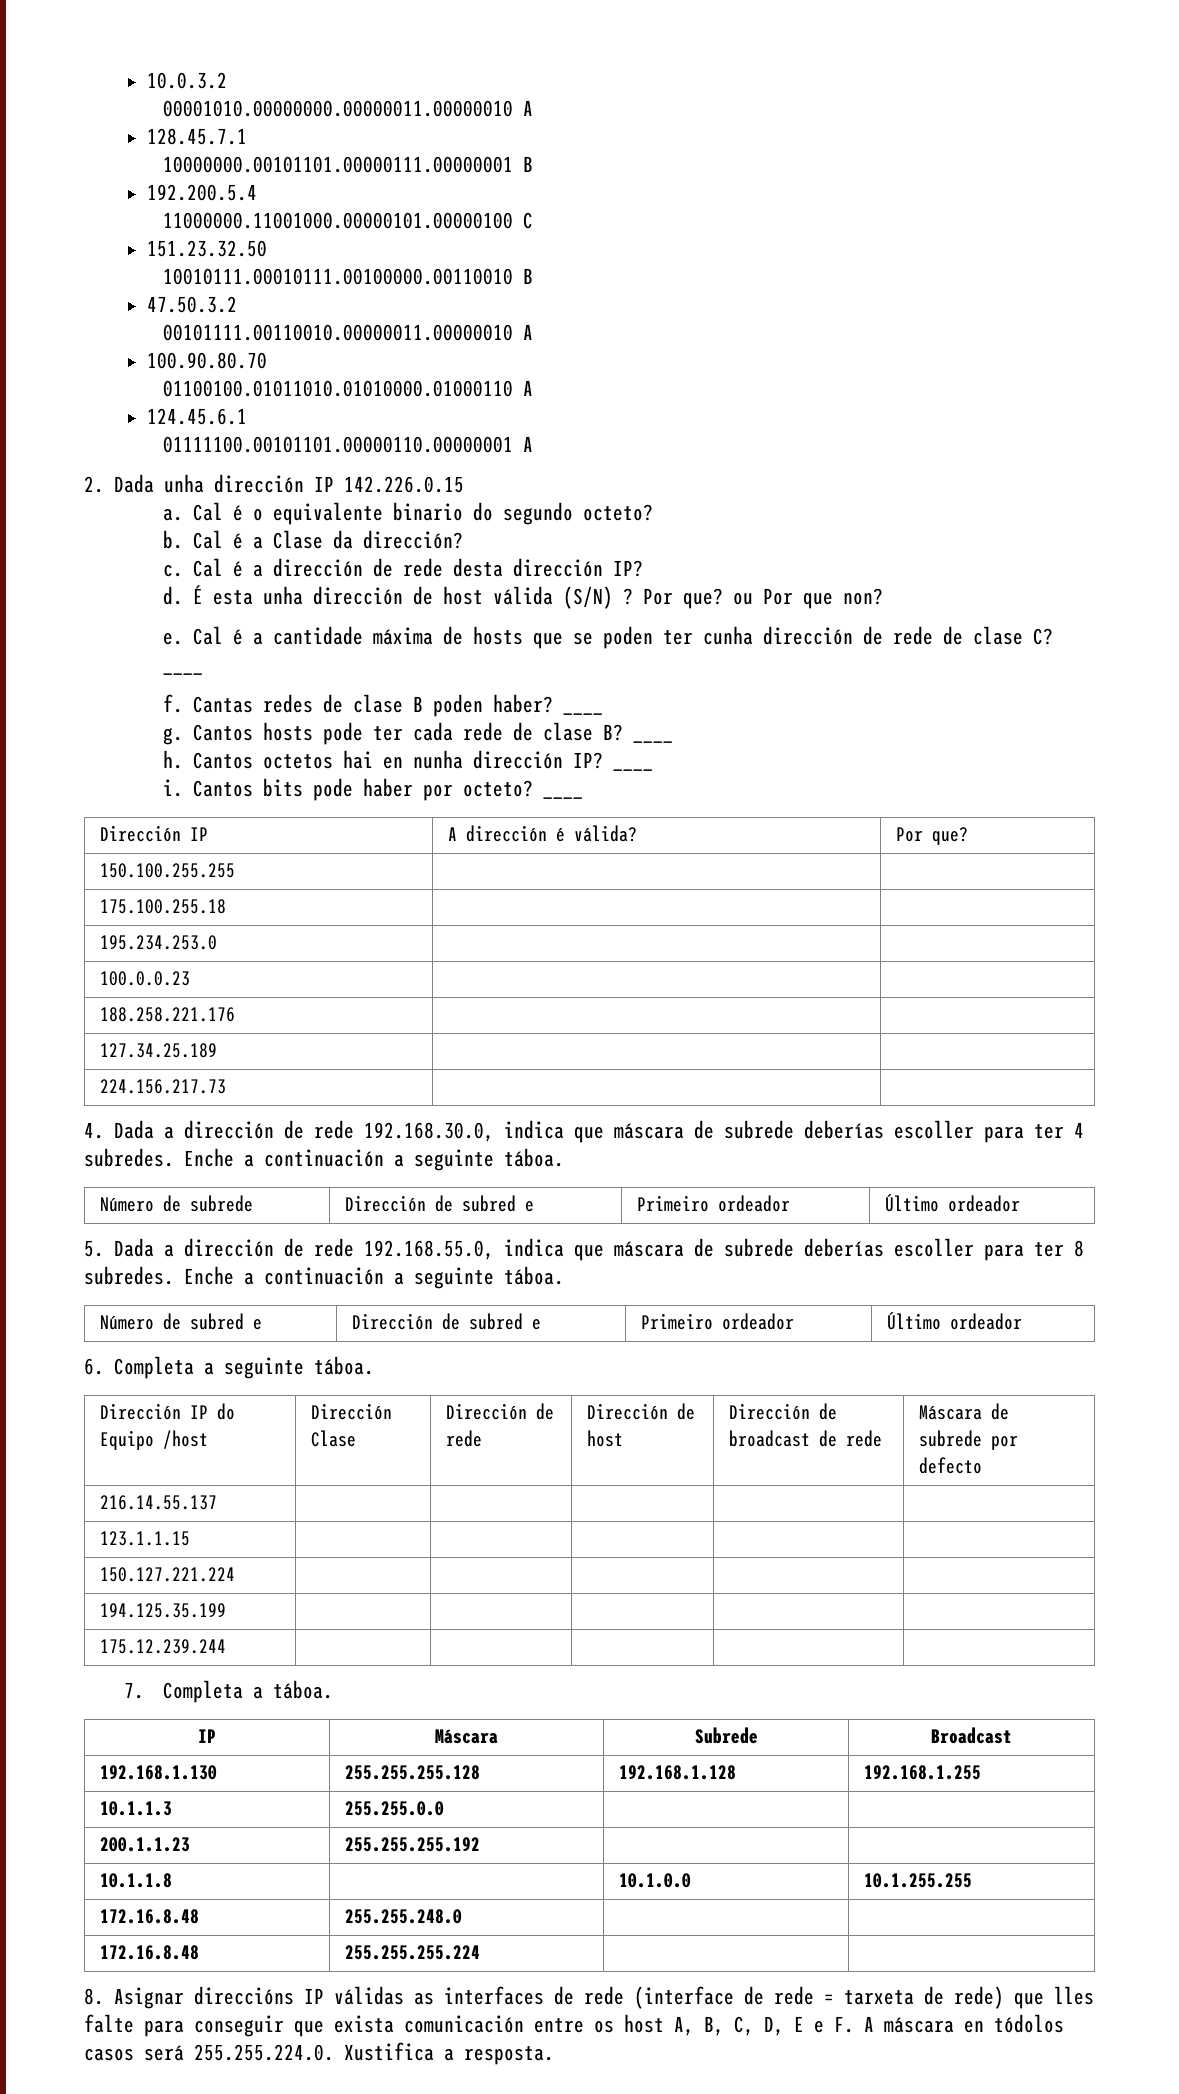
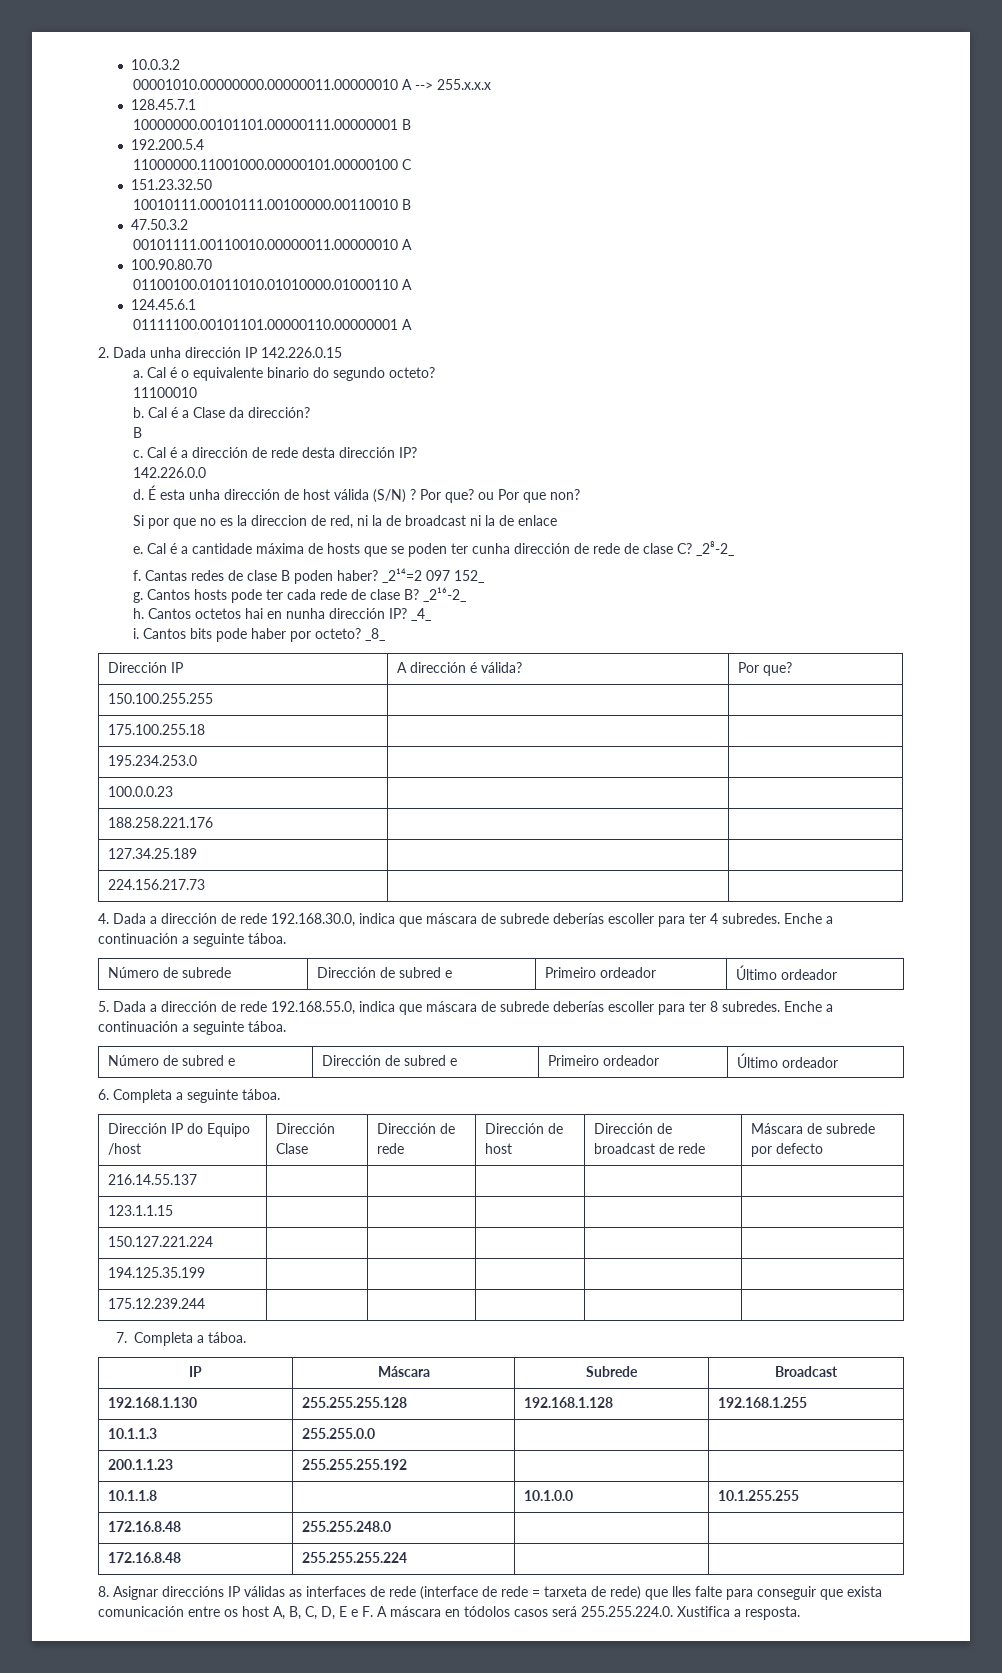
- 00001010.00000000.00000011.00000010 A
+ 00001010.00000000.00000011.00000010 A --> 255.x.x.x
+ 11100010
  Cal é a Clase da dirección?
+ B
+ 142.226.0.0
+ Si por que no es la direccion de red, ni la de broadcast ni la de enlace
- Cal é a cantidade máxima de hosts que se poden ter cunha dirección de rede de clase C? ____
+ Cal é a cantidade máxima de hosts que se poden ter cunha dirección de rede de clase C? _2⁸-2_
- Cantas redes de clase B poden haber? ____
+ Cantas redes de clase B poden haber? _2¹⁴=2 097 152_
- Cantos hosts pode ter cada rede de clase B? ____
+ Cantos hosts pode ter cada rede de clase B? _2¹⁶-2_
- Cantos octetos hai en nunha dirección IP? ____
+ Cantos octetos hai en nunha dirección IP? _4_
- Cantos bits pode haber por octeto? ____
+ Cantos bits pode haber por octeto? _8_

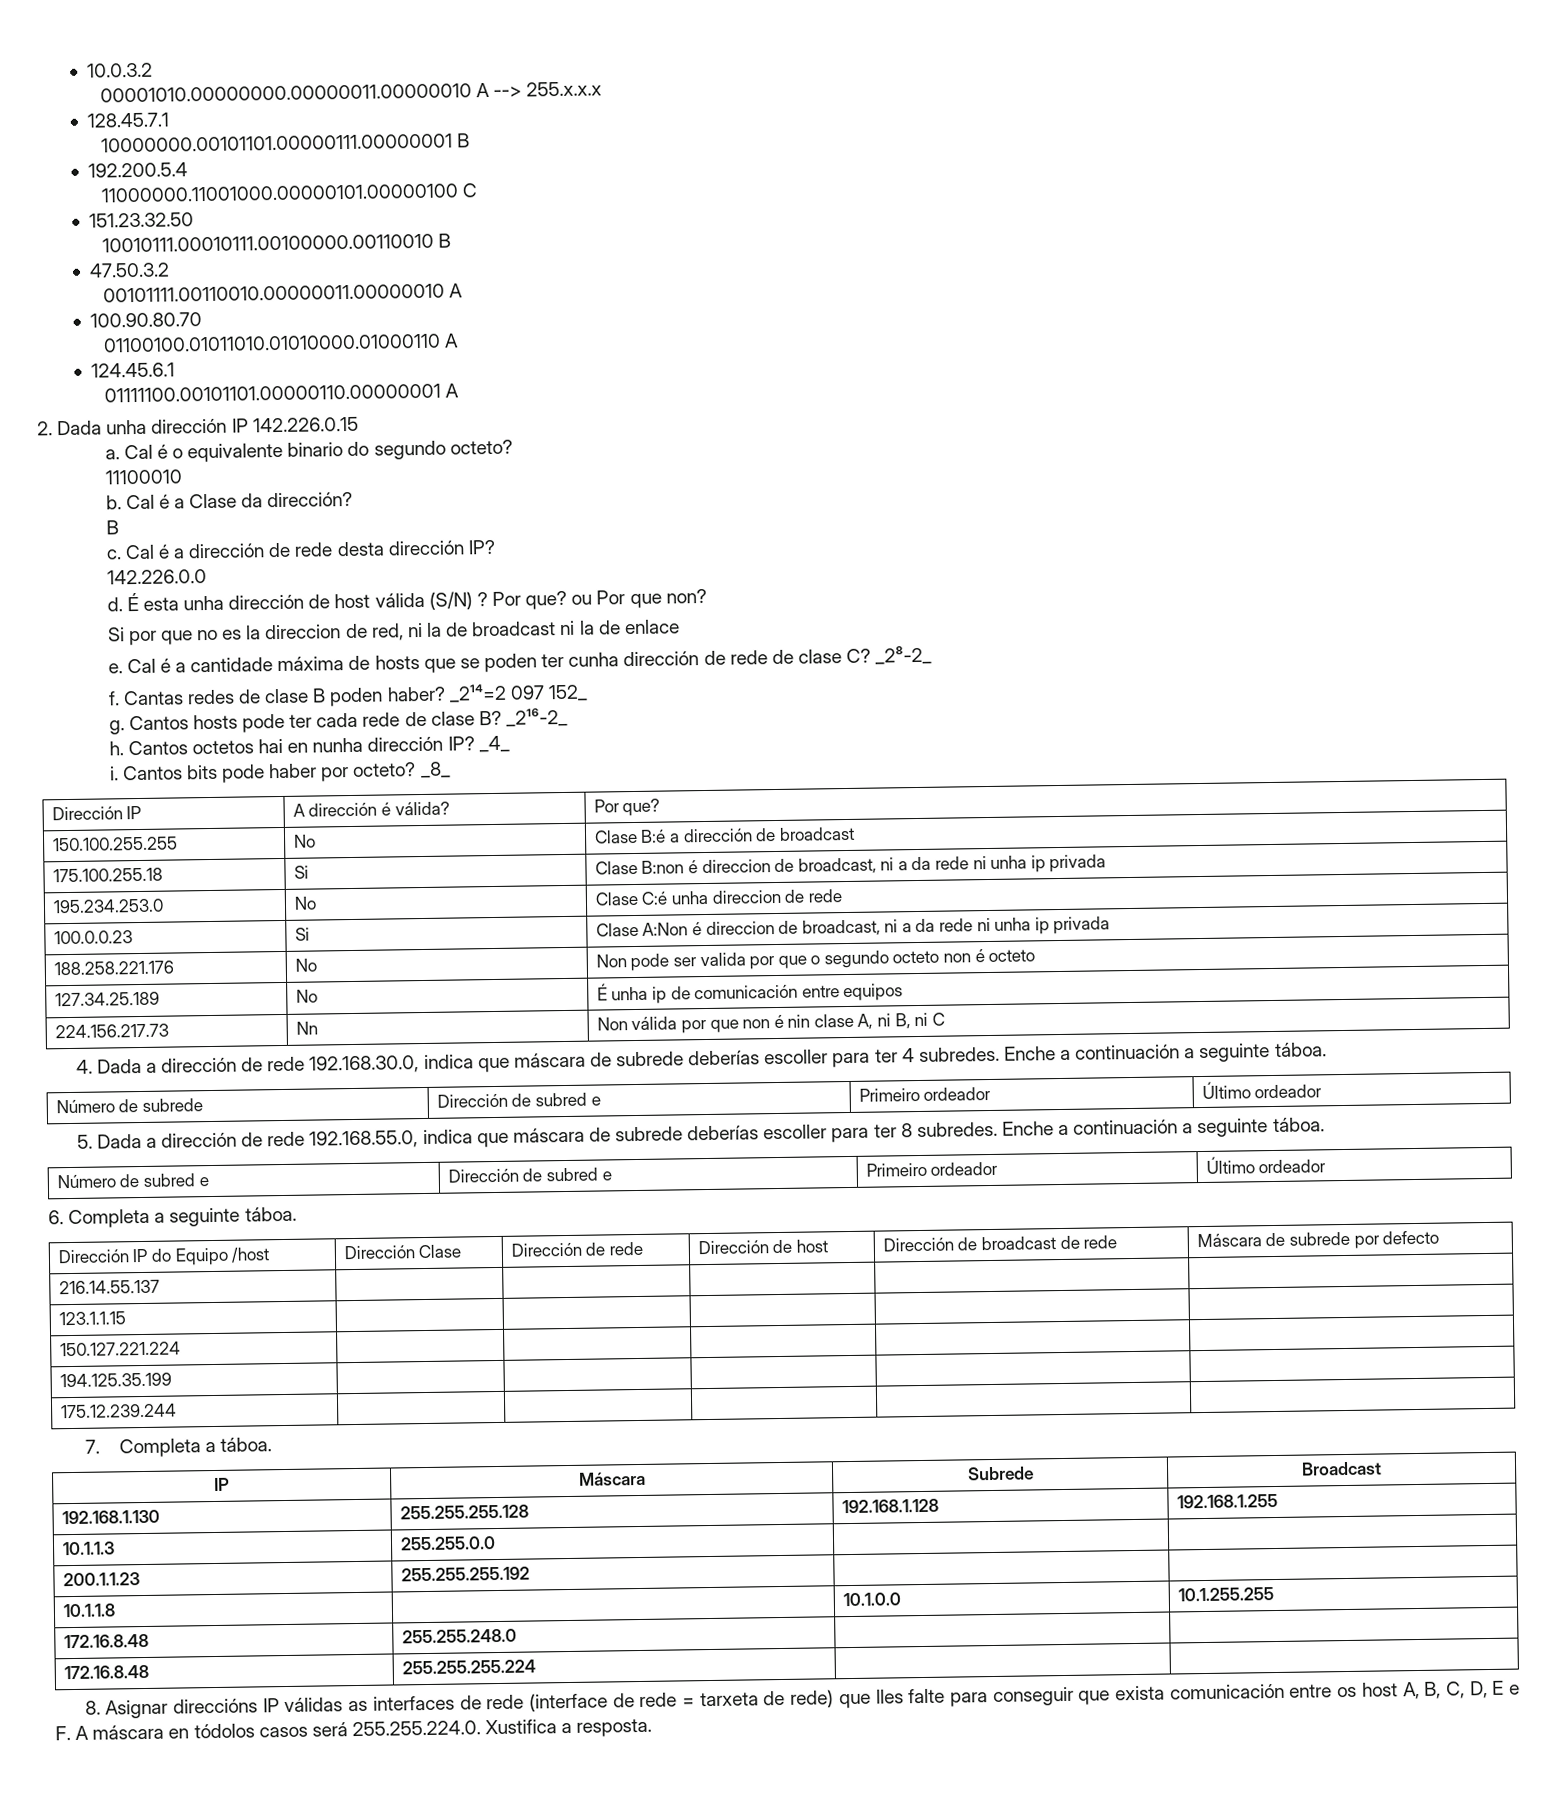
- 150.100.255.255 | |
- 175.100.255.18 | |
- 195.234.253.0 | |
- 100.0.0.23 | |
- 188.258.221.176 | |
- 127.34.25.189 | |
- 224.156.217.73 | |
+ 150.100.255.255 | No | Clase B:é a dirección de broadcast
+ 175.100.255.18 | Si | Clase B:non é direccion de broadcast, ni a da rede ni unha ip privada
+ 195.234.253.0 | No | Clase C:é unha direccion de rede
+ 100.0.0.23 | Si | Clase A:Non é direccion de broadcast, ni a da rede ni unha ip privada
+ 188.258.221.176 | No | Non pode ser valida por que o segundo octeto non é octeto
+ 127.34.25.189 | No | É unha ip de comunicación entre equipos
+ 224.156.217.73 | Nn | Non válida por que non é nin clase A, ni B, ni C

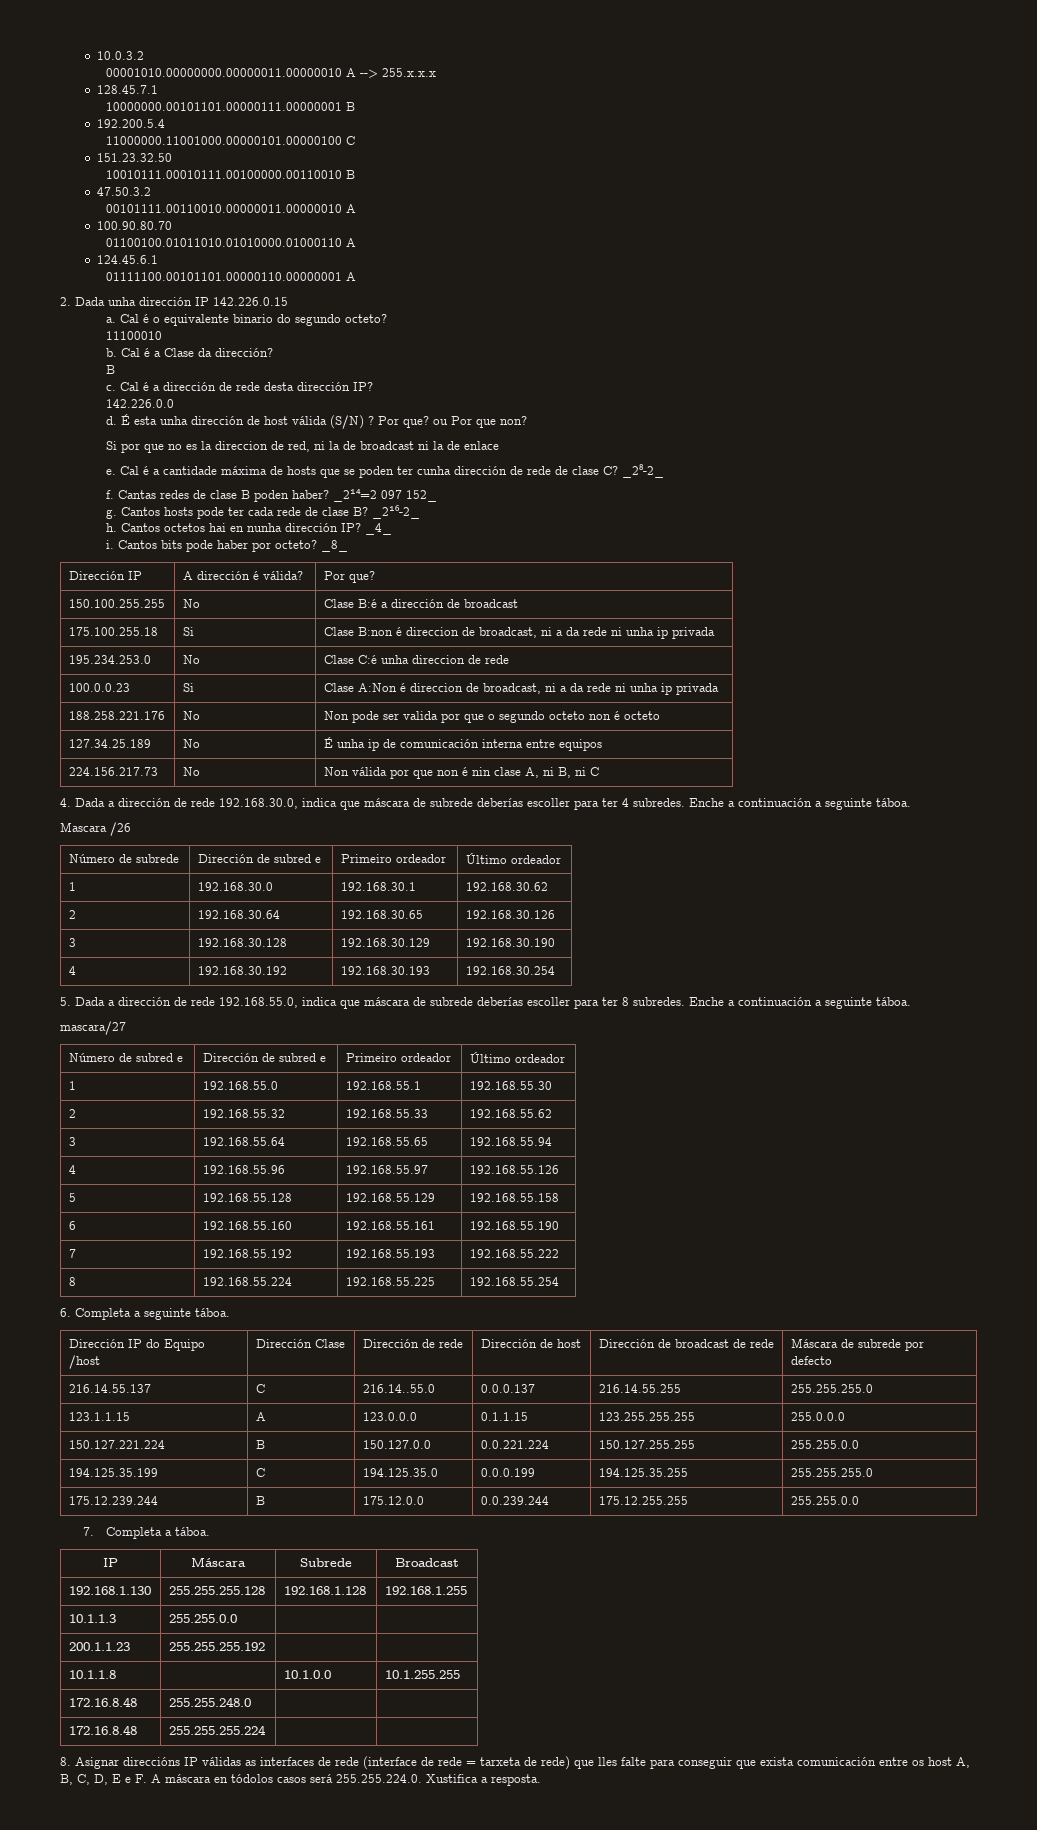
- 127.34.25.189 | No | É unha ip de comunicación entre equipos
+ 127.34.25.189 | No | É unha ip de comunicación interna entre equipos
- 224.156.217.73 | Nn | Non válida por que non é nin clase A, ni B, ni C
+ 224.156.217.73 | No | Non válida por que non é nin clase A, ni B, ni C
+ Mascara /26
+ 1 | 192.168.30.0 | 192.168.30.1 | 192.168.30.62
+ 2 | 192.168.30.64 | 192.168.30.65 | 192.168.30.126
+ 3 | 192.168.30.128 | 192.168.30.129 | 192.168.30.190
+ 4 | 192.168.30.192 | 192.168.30.193 | 192.168.30.254
+ mascara/27
+ 1 | 192.168.55.0 | 192.168.55.1 | 192.168.55.30
+ 2 | 192.168.55.32 | 192.168.55.33 | 192.168.55.62
+ 3 | 192.168.55.64 | 192.168.55.65 | 192.168.55.94
+ 4 | 192.168.55.96 | 192.168.55.97 | 192.168.55.126
+ 5 | 192.168.55.128 | 192.168.55.129 | 192.168.55.158
+ 6 | 192.168.55.160 | 192.168.55.161 | 192.168.55.190
+ 7 | 192.168.55.192 | 192.168.55.193 | 192.168.55.222
+ 8 | 192.168.55.224 | 192.168.55.225 | 192.168.55.254
- 216.14.55.137 | | | | |
- 123.1.1.15 | | | | |
- 150.127.221.224 | | | | |
- 194.125.35.199 | | | | |
- 175.12.239.244 | | | | |
+ 216.14.55.137 | C | 216.14..55.0 | 0.0.0.137 | 216.14.55.255 | 255.255.255.0
+ 123.1.1.15 | A | 123.0.0.0 | 0.1.1.15 | 123.255.255.255 | 255.0.0.0
+ 150.127.221.224 | B | 150.127.0.0 | 0.0.221.224 | 150.127.255.255 | 255.255.0.0
+ 194.125.35.199 | C | 194.125.35.0 | 0.0.0.199 | 194.125.35.255 | 255.255.255.0
+ 175.12.239.244 | B | 175.12.0.0 | 0.0.239.244 | 175.12.255.255 | 255.255.0.0

